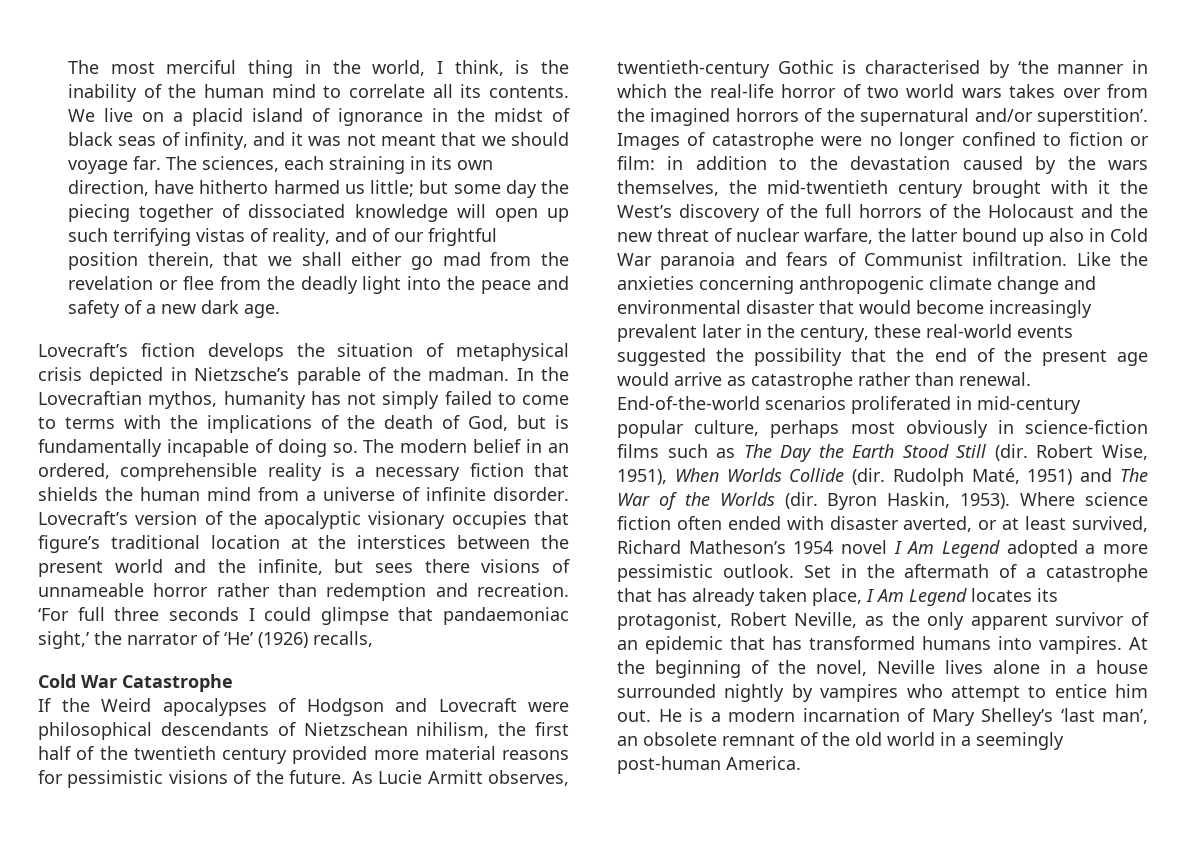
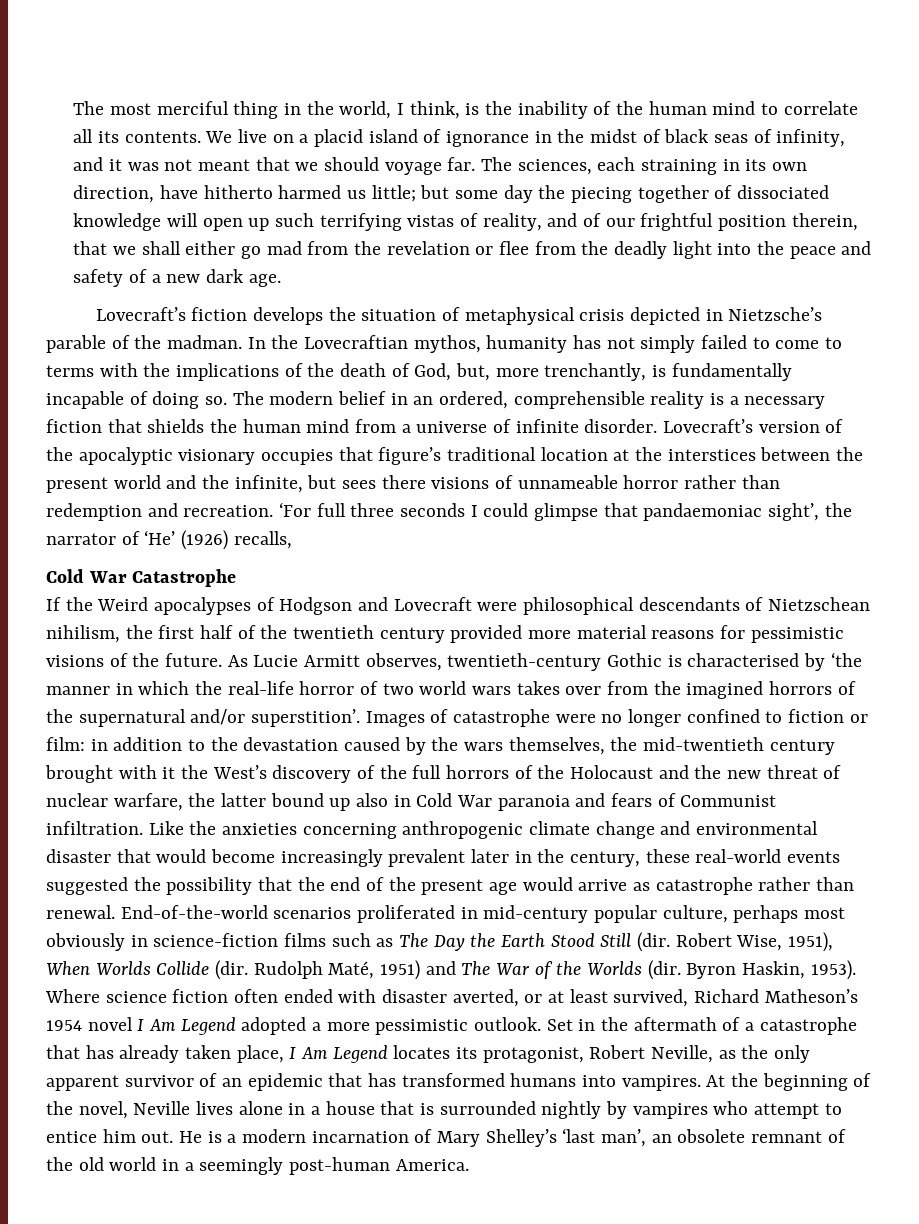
- In the Lovecraftian mythos, humanity has not simply failed to come to terms with the implications of the death of God, but is fundamentally incapable of doing so.
+ In the Lovecraftian mythos, humanity has not simply failed to come to terms with the implications of the death of God, but, more trenchantly, is fundamentally incapable of doing so.
- ‘For full three seconds I could glimpse that pandaemoniac sight,’ the narrator of ‘He’ (1926) recalls,
+ ‘For full three seconds I could glimpse that pandaemoniac sight’, the narrator of ‘He’ (1926) recalls,
- At the beginning of the novel, Neville lives alone in a house surrounded nightly by vampires who attempt to entice him out.
+ At the beginning of the novel, Neville lives alone in a house that is surrounded nightly by vampires who attempt to entice him out.

